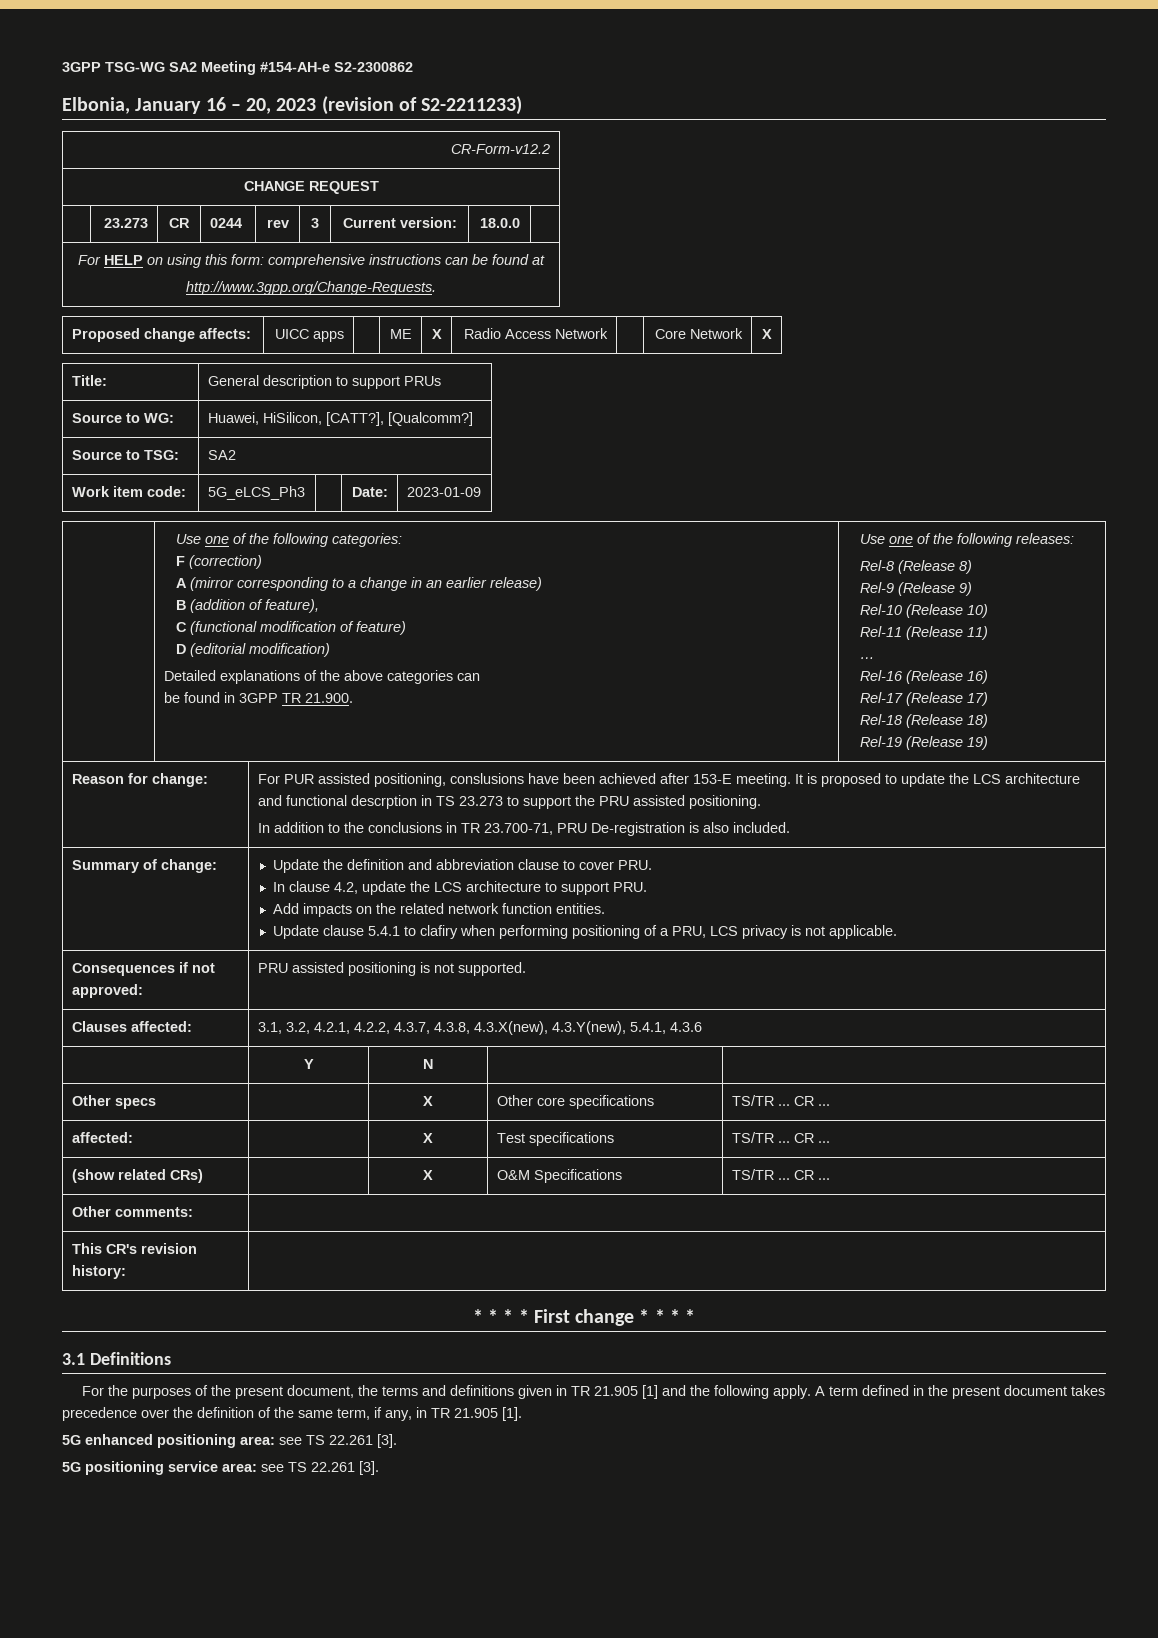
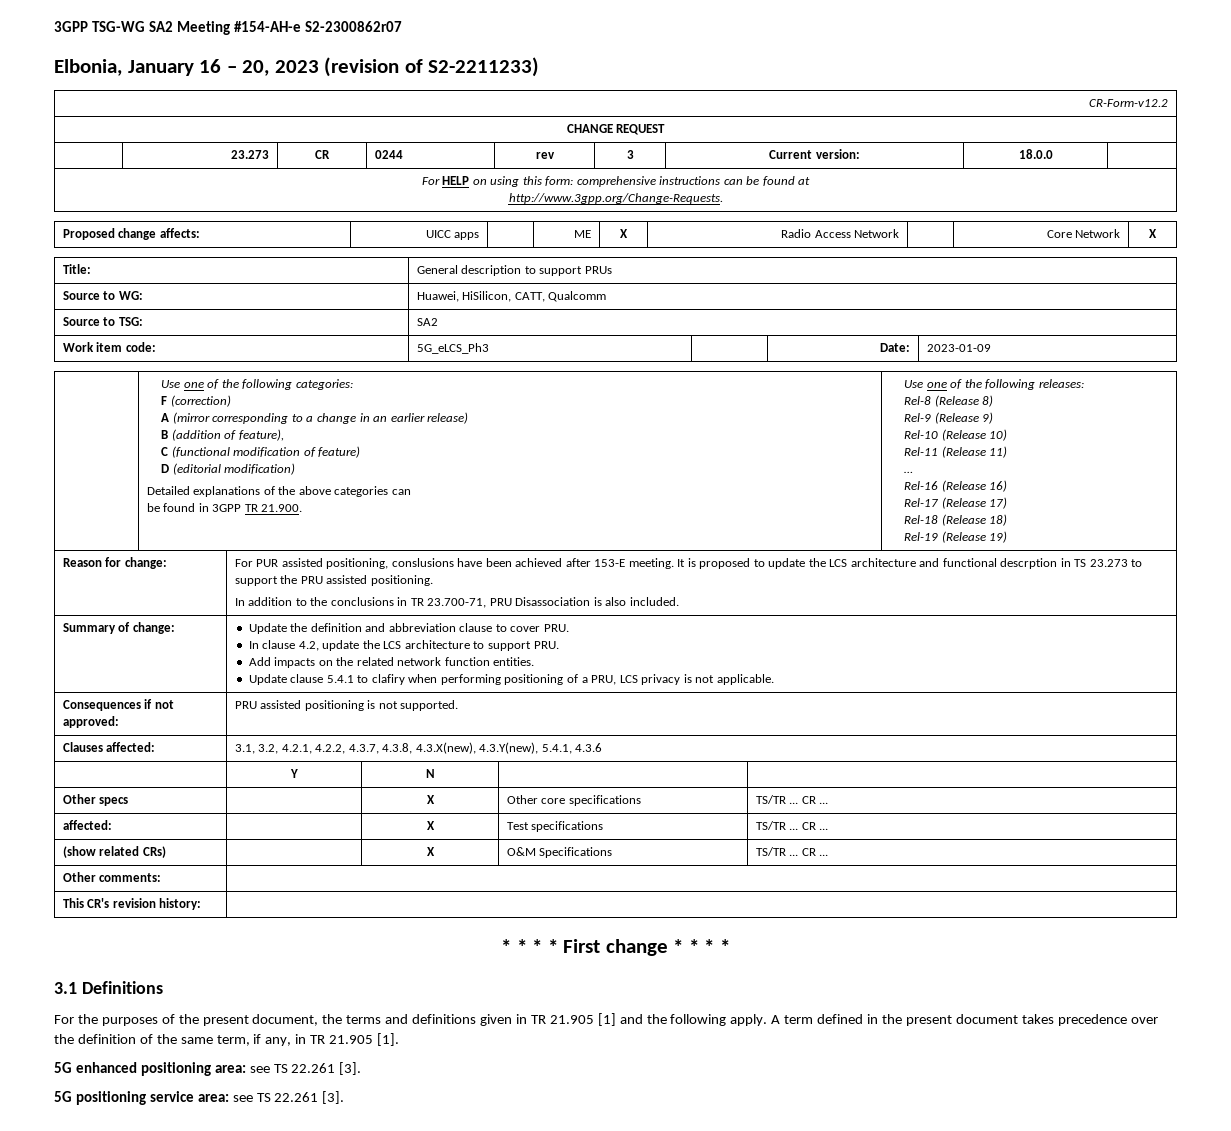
- 3GPP TSG-WG SA2 Meeting #154-AH-e S2-2300862
+ 3GPP TSG-WG SA2 Meeting #154-AH-e S2-2300862r07
- Source to WG: | Huawei, HiSilicon, [CATT?], [Qualcomm?]
+ Source to WG: | Huawei, HiSilicon, CATT, Qualcomm
- In addition to the conclusions in TR 23.700-71, PRU De-registration is also included.
+ In addition to the conclusions in TR 23.700-71, PRU Disassociation is also included.

